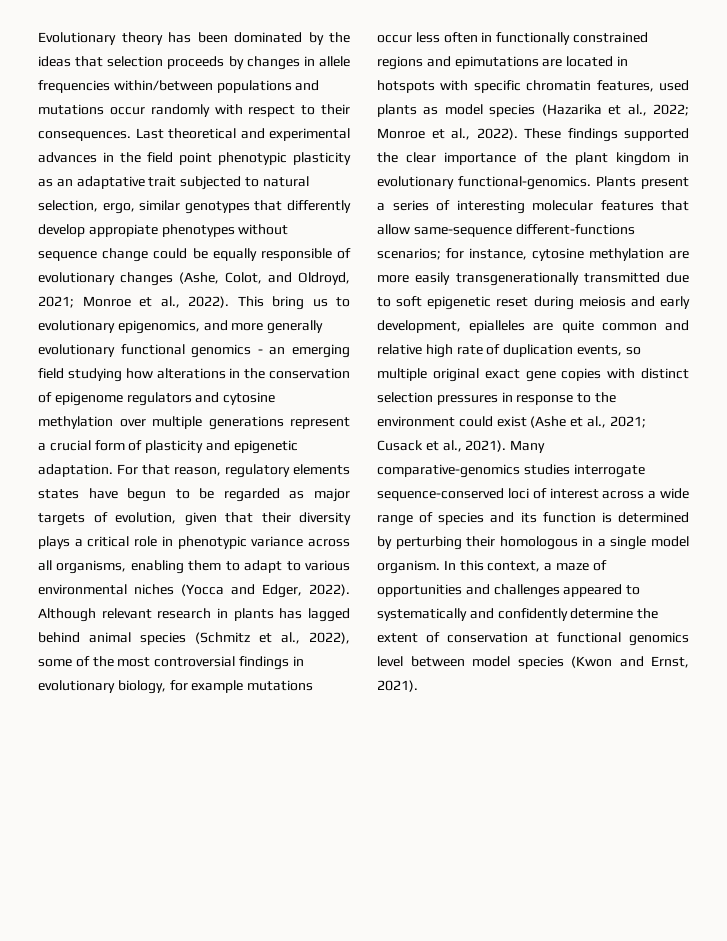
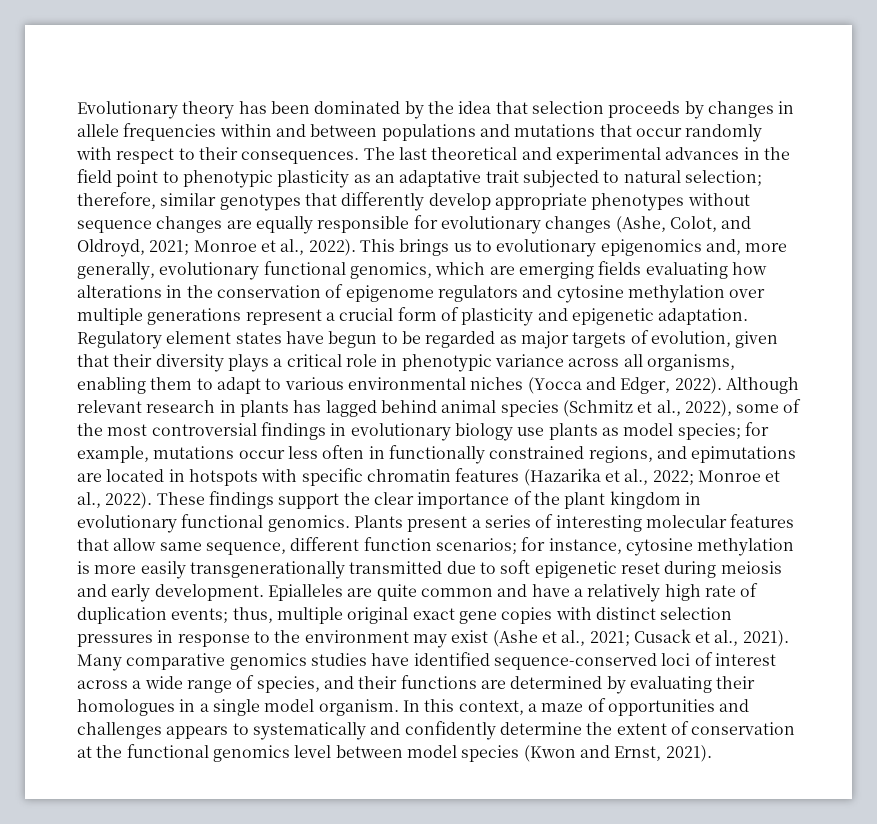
- Evolutionary theory has been dominated by the ideas that selection proceeds by changes in allele frequencies within/between populations and mutations occur randomly with respect to their consequences.
+ Evolutionary theory has been dominated by the idea that selection proceeds by changes in allele frequencies within and between populations and mutations that occur randomly with respect to their consequences.
- Last theoretical and experimental advances in the field point phenotypic plasticity as an adaptative trait subjected to natural selection, ergo, similar genotypes that differently develop appropiate phenotypes without sequence change could be equally responsible of evolutionary changes (Ashe, Colot, and Oldroyd, 2021; Monroe et al., 2022).
+ The last theoretical and experimental advances in the field point to phenotypic plasticity as an adaptative trait subjected to natural selection; therefore, similar genotypes that differently develop appropriate phenotypes without sequence changes are equally responsible for evolutionary changes (Ashe, Colot, and Oldroyd, 2021; Monroe et al., 2022).
- This bring us to evolutionary epigenomics, and more generally evolutionary functional genomics - an emerging field studying how alterations in the conservation of epigenome regulators and cytosine methylation over multiple generations represent a crucial form of plasticity and epigenetic adaptation.
+ This brings us to evolutionary epigenomics and, more generally, evolutionary functional genomics, which are emerging fields evaluating how alterations in the conservation of epigenome regulators and cytosine methylation over multiple generations represent a crucial form of plasticity and epigenetic adaptation.
- For that reason, regulatory elements states have begun to be regarded as major targets of evolution, given that their diversity plays a critical role in phenotypic variance across all organisms, enabling them to adapt to various environmental niches (Yocca and Edger, 2022).
+ Regulatory element states have begun to be regarded as major targets of evolution, given that their diversity plays a critical role in phenotypic variance across all organisms, enabling them to adapt to various environmental niches (Yocca and Edger, 2022).
- Although relevant research in plants has lagged behind animal species (Schmitz et al., 2022), some of the most controversial findings in evolutionary biology, for example mutations occur less often in functionally constrained regions and epimutations are located in hotspots with specific chromatin features, used plants as model species (Hazarika et al., 2022; Monroe et al., 2022).
+ Although relevant research in plants has lagged behind animal species (Schmitz et al., 2022), some of the most controversial findings in evolutionary biology use plants as model species; for example, mutations occur less often in functionally constrained regions, and epimutations are located in hotspots with specific chromatin features (Hazarika et al., 2022; Monroe et al., 2022).
- These findings supported the clear importance of the plant kingdom in evolutionary functional-genomics.
+ These findings support the clear importance of the plant kingdom in evolutionary functional genomics.
- Plants present a series of interesting molecular features that allow same-sequence different-functions scenarios; for instance, cytosine methylation are more easily transgenerationally transmitted due to soft epigenetic reset during meiosis and early development, epialleles are quite common and relative high rate of duplication events, so multiple original exact gene copies with distinct selection pressures in response to the environment could exist (Ashe et al., 2021; Cusack et al., 2021).
+ Plants present a series of interesting molecular features that allow same sequence, different function scenarios; for instance, cytosine methylation is more easily transgenerationally transmitted due to soft epigenetic reset during meiosis and early development. Epialleles are quite common and have a relatively high rate of duplication events; thus, multiple original exact gene copies with distinct selection pressures in response to the environment may exist (Ashe et al., 2021; Cusack et al., 2021).
- Many comparative-genomics studies interrogate sequence-conserved loci of interest across a wide range of species and its function is determined by perturbing their homologous in a single model organism.
+ Many comparative genomics studies have identified sequence-conserved loci of interest across a wide range of species, and their functions are determined by evaluating their homologues in a single model organism.
- In this context, a maze of opportunities and challenges appeared to systematically and confidently determine the extent of conservation at functional genomics level between model species (Kwon and Ernst, 2021).
+ In this context, a maze of opportunities and challenges appears to systematically and confidently determine the extent of conservation at the functional genomics level between model species (Kwon and Ernst, 2021).

